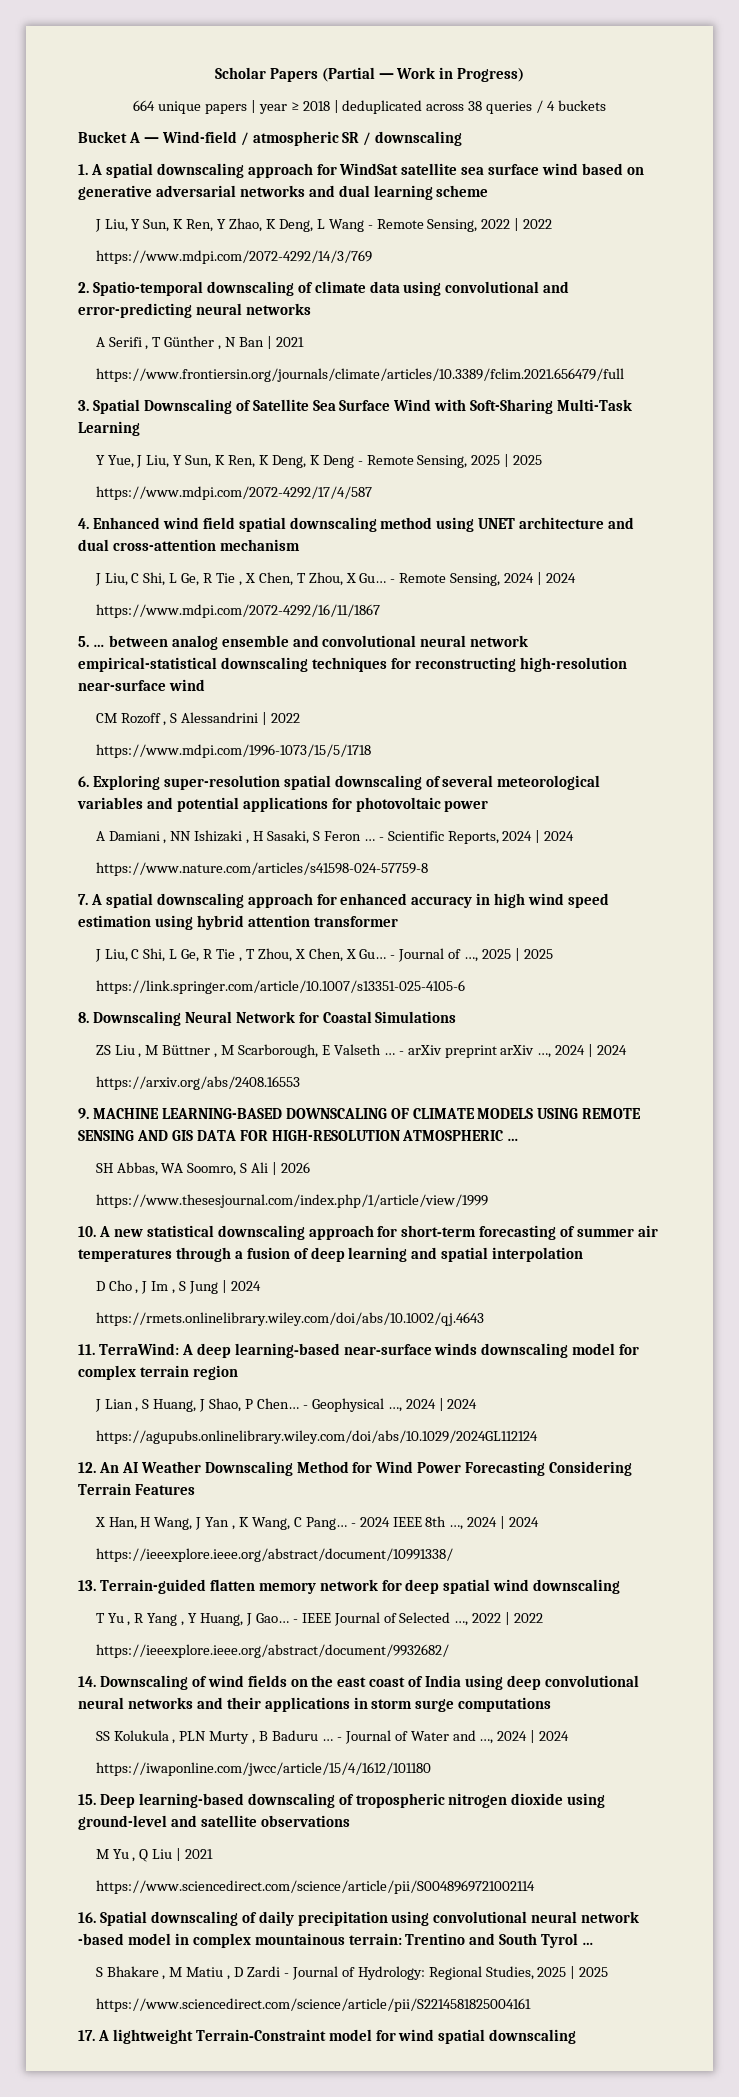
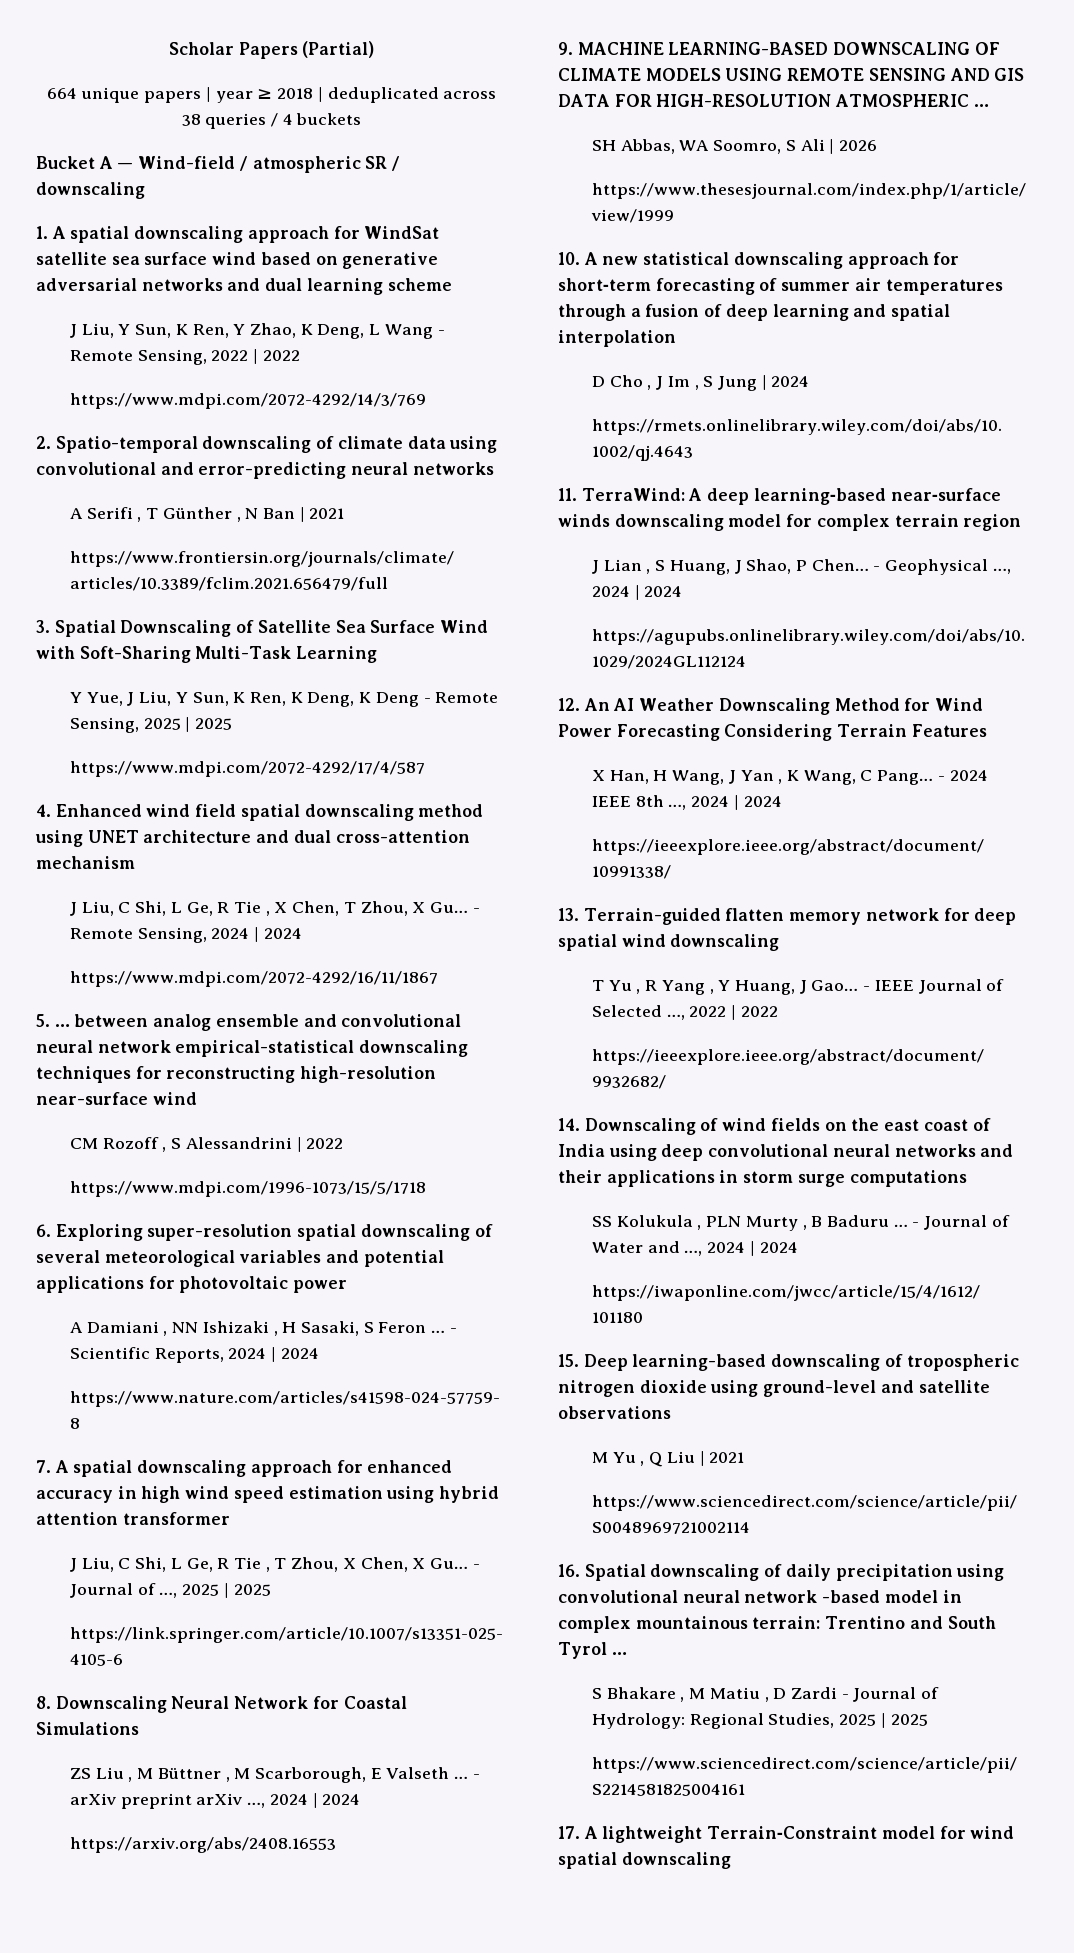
- Scholar Papers (Partial — Work in Progress)
+ Scholar Papers (Partial)

